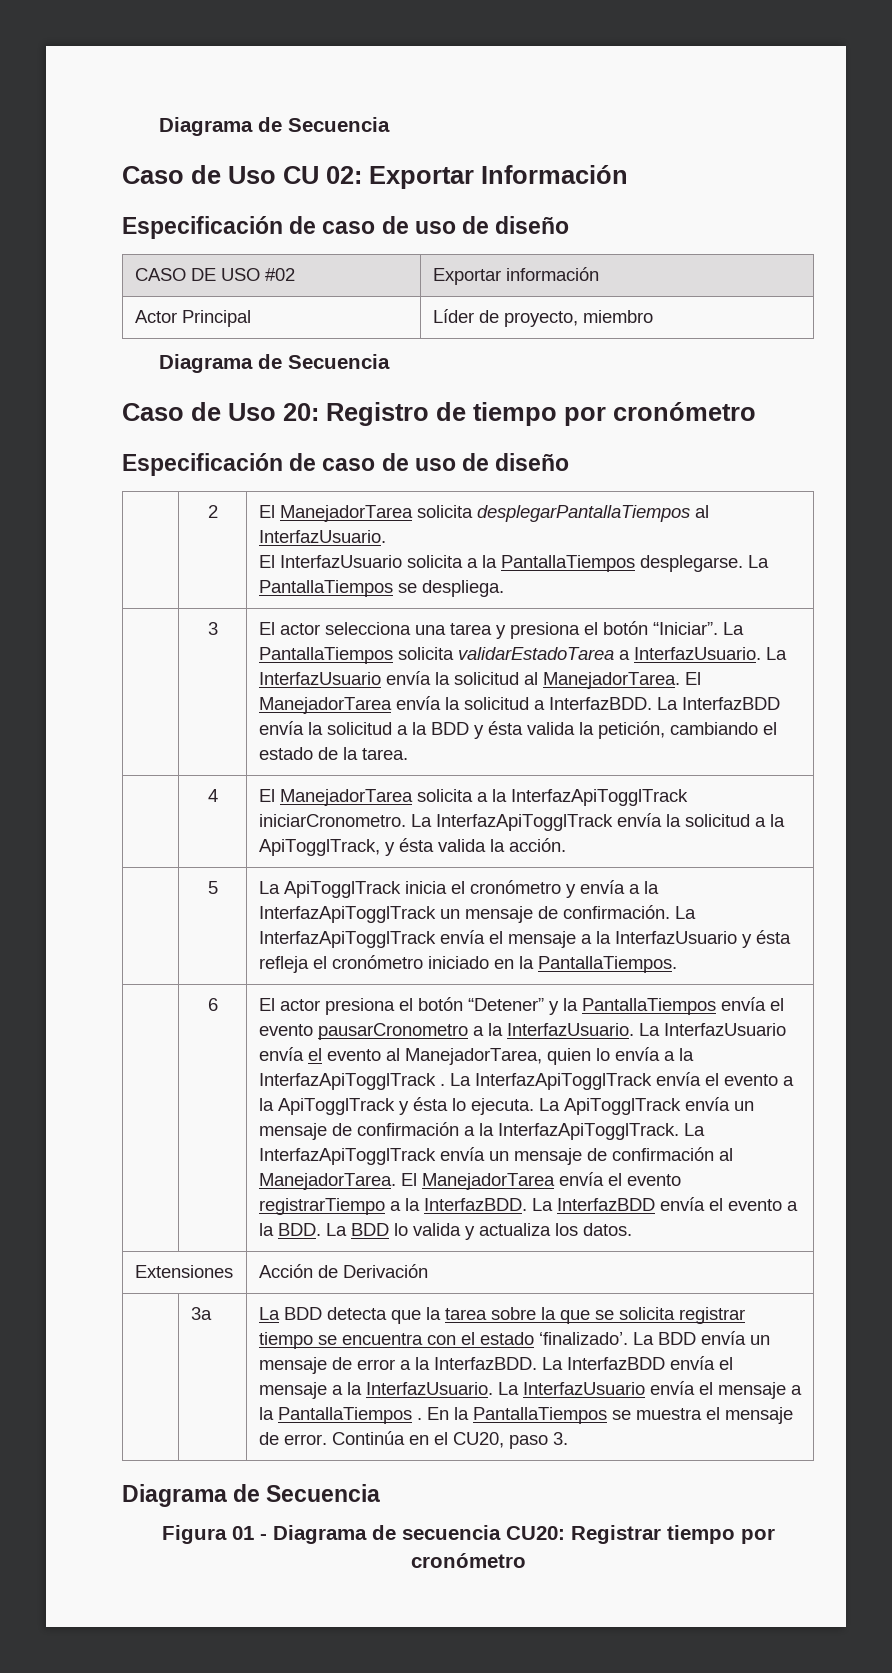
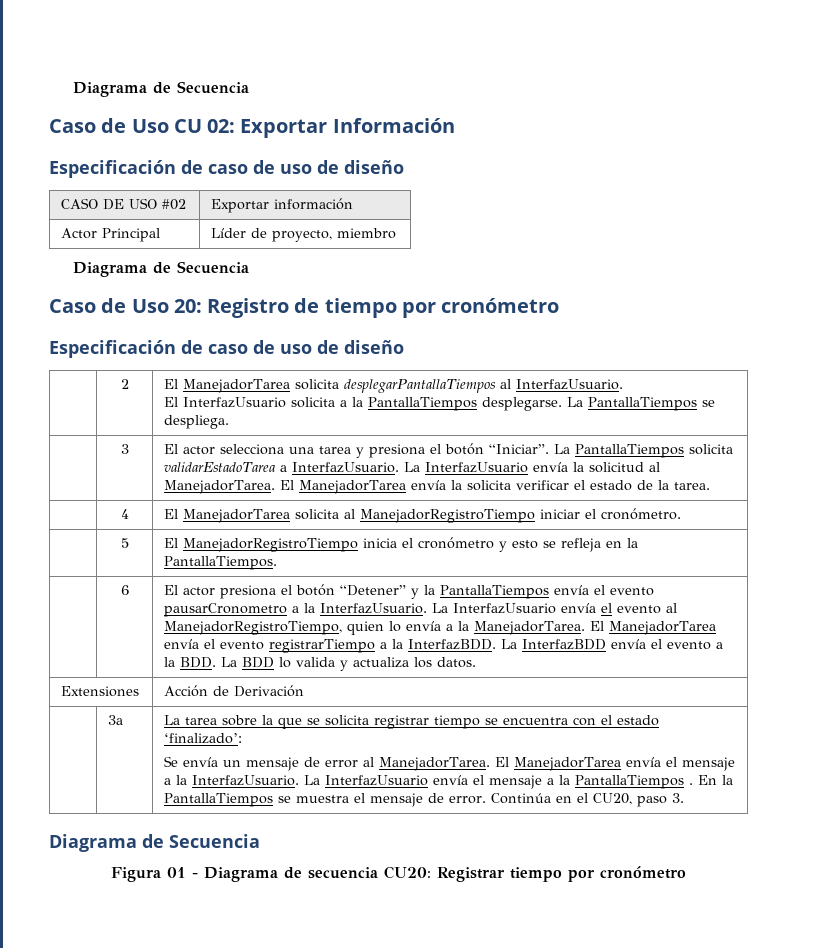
- El ManejadorTarea envía la solicitud a InterfazBDD. La InterfazBDD envía la solicitud a la BDD y ésta valida la petición, cambiando el estado de la tarea.
+ El ManejadorTarea envía la solicita verificar el estado de la tarea.
- | 4 | El ManejadorTarea solicita a la InterfazApiTogglTrack iniciarCronometro. La InterfazApiTogglTrack envía la solicitud a la ApiTogglTrack, y ésta valida la acción.
+ | 4 | El ManejadorTarea solicita al ManejadorRegistroTiempo iniciar el cronómetro.
- | 5 | La ApiTogglTrack inicia el cronómetro y envía a la InterfazApiTogglTrack un mensaje de confirmación. La InterfazApiTogglTrack envía el mensaje a la InterfazUsuario y ésta refleja el cronómetro iniciado en la PantallaTiempos.
+ | 5 | El ManejadorRegistroTiempo inicia el cronómetro y esto se refleja en la PantallaTiempos.
- La InterfazUsuario envía el evento al ManejadorTarea, quien lo envía a la InterfazApiTogglTrack . La InterfazApiTogglTrack envía el evento a la ApiTogglTrack y ésta lo ejecuta. La ApiTogglTrack envía un mensaje de confirmación a la InterfazApiTogglTrack. La InterfazApiTogglTrack envía un mensaje de confirmación al ManejadorTarea.
+ La InterfazUsuario envía el evento al ManejadorRegistroTiempo, quien lo envía a la ManejadorTarea.
- La BDD detecta que la tarea sobre la que se solicita registrar tiempo se encuentra con el estado ‘finalizado’. La BDD envía un mensaje de error a la InterfazBDD. La InterfazBDD envía el mensaje a la InterfazUsuario.
+ La tarea sobre la que se solicita registrar tiempo se encuentra con el estado ‘finalizado’:
+ Se envía un mensaje de error al ManejadorTarea. El ManejadorTarea envía el mensaje a la InterfazUsuario.

